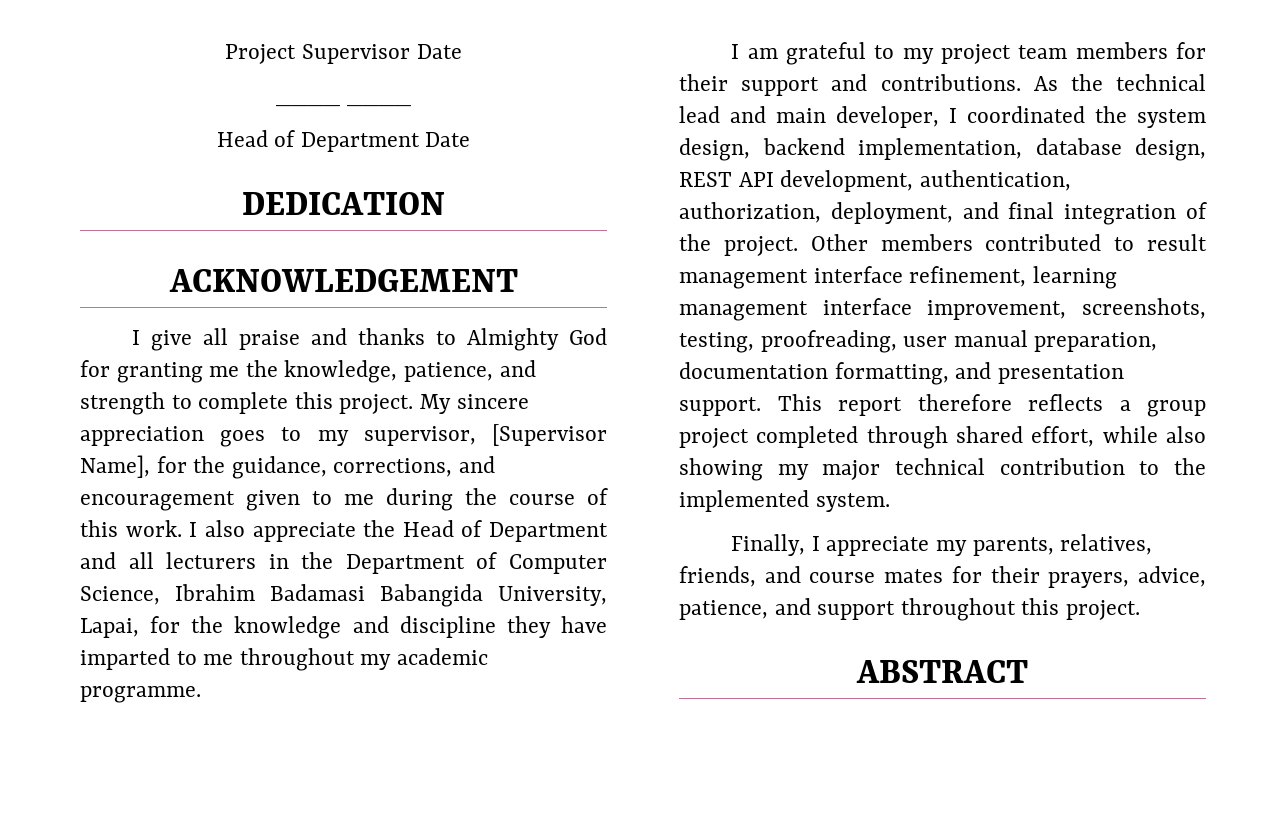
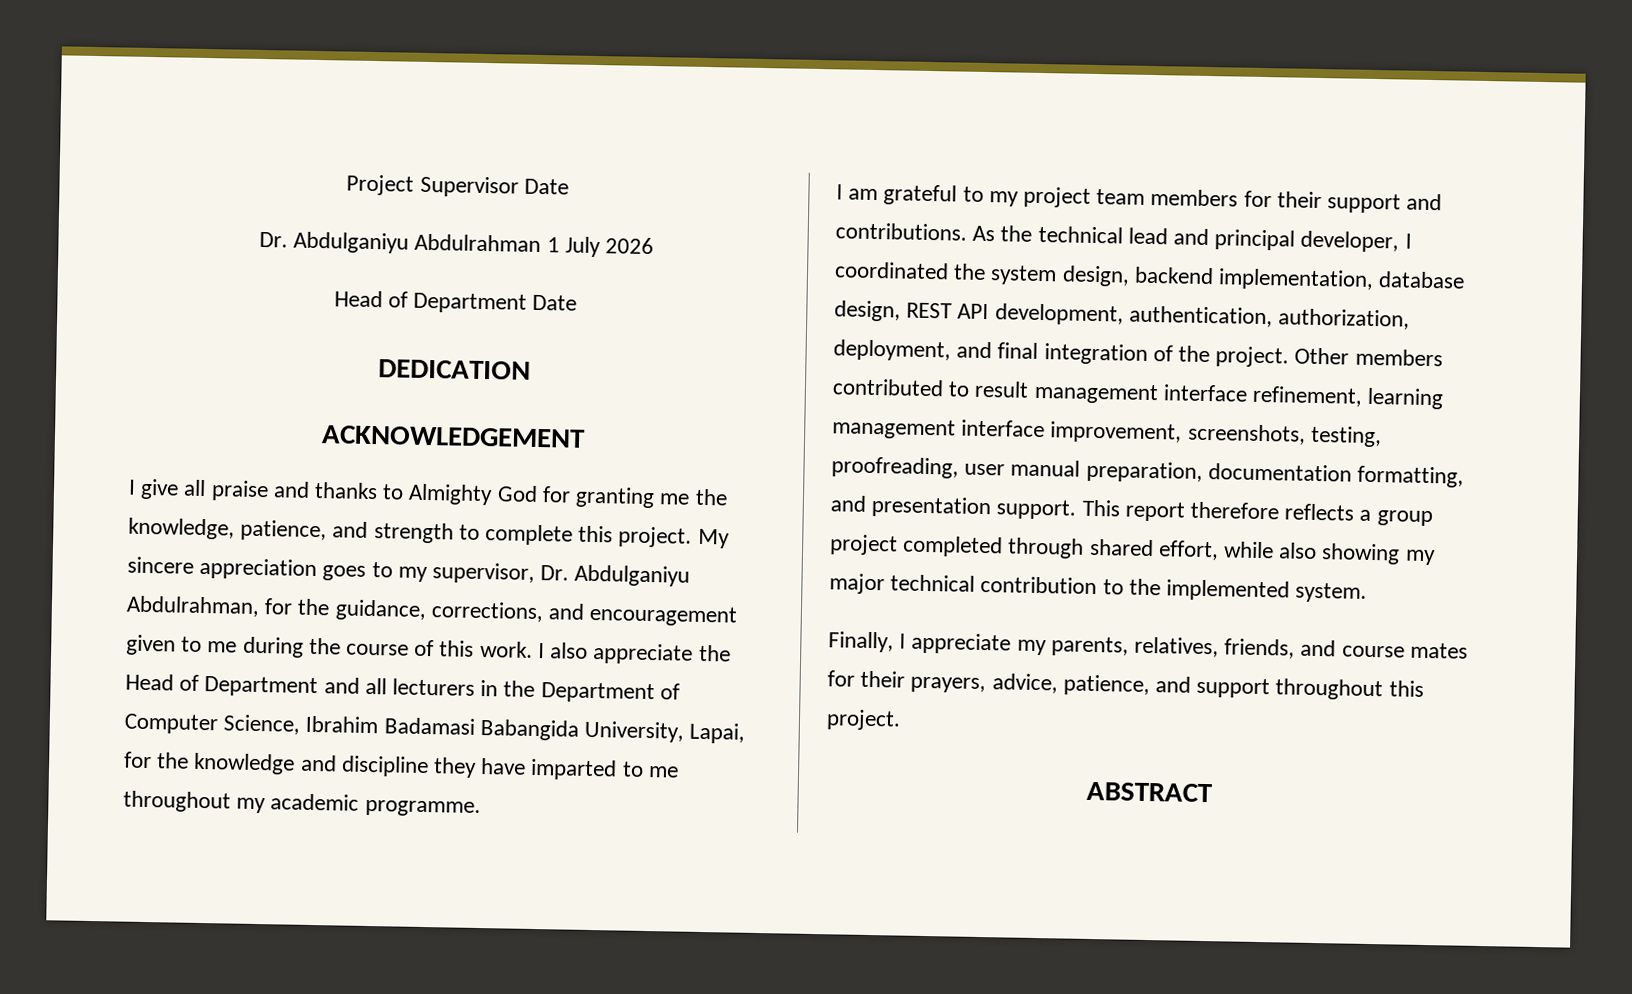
- ____ ____
+ Dr. Abdulganiyu Abdulrahman 1 July 2026
- My sincere appreciation goes to my supervisor, [Supervisor Name], for the guidance, corrections, and encouragement given to me during the course of this work.
+ My sincere appreciation goes to my supervisor, Dr. Abdulganiyu Abdulrahman, for the guidance, corrections, and encouragement given to me during the course of this work.
- As the technical lead and main developer, I coordinated the system design, backend implementation, database design, REST API development, authentication, authorization, deployment, and final integration of the project.
+ As the technical lead and principal developer, I coordinated the system design, backend implementation, database design, REST API development, authentication, authorization, deployment, and final integration of the project.

